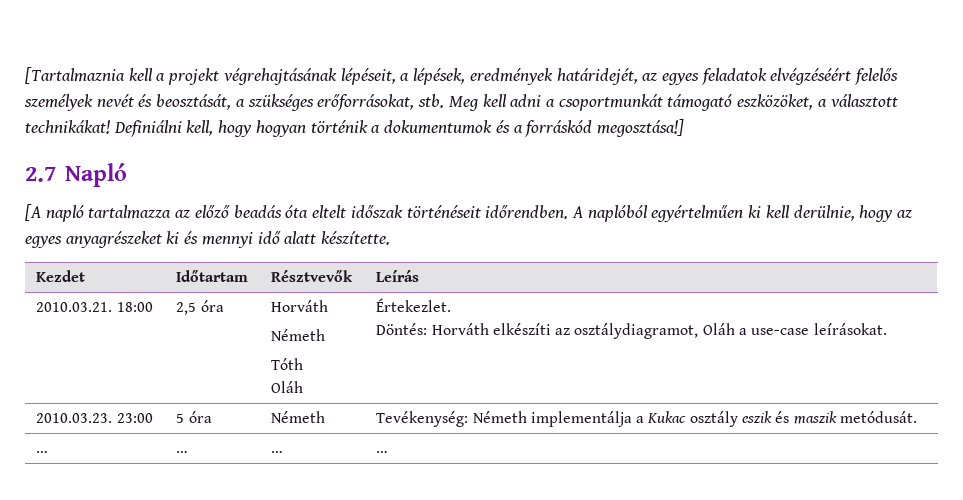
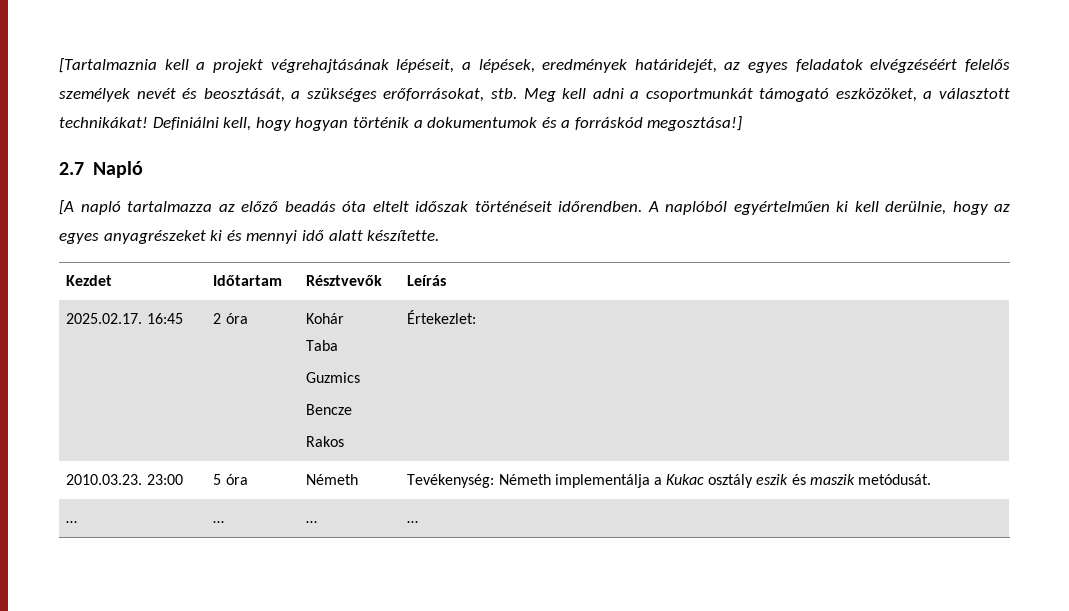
- 2010.03.21. 18:00 | 2,5 óra | Horváth
- Németh
- Tóth
- Oláh | Értekezlet.
- Döntés: Horváth elkészíti az osztálydiagramot, Oláh a use-case leírásokat.
+ 2025.02.17. 16:45 | 2 óra | Kohár
+ Taba
+ Guzmics
+ Bencze
+ Rakos | Értekezlet:

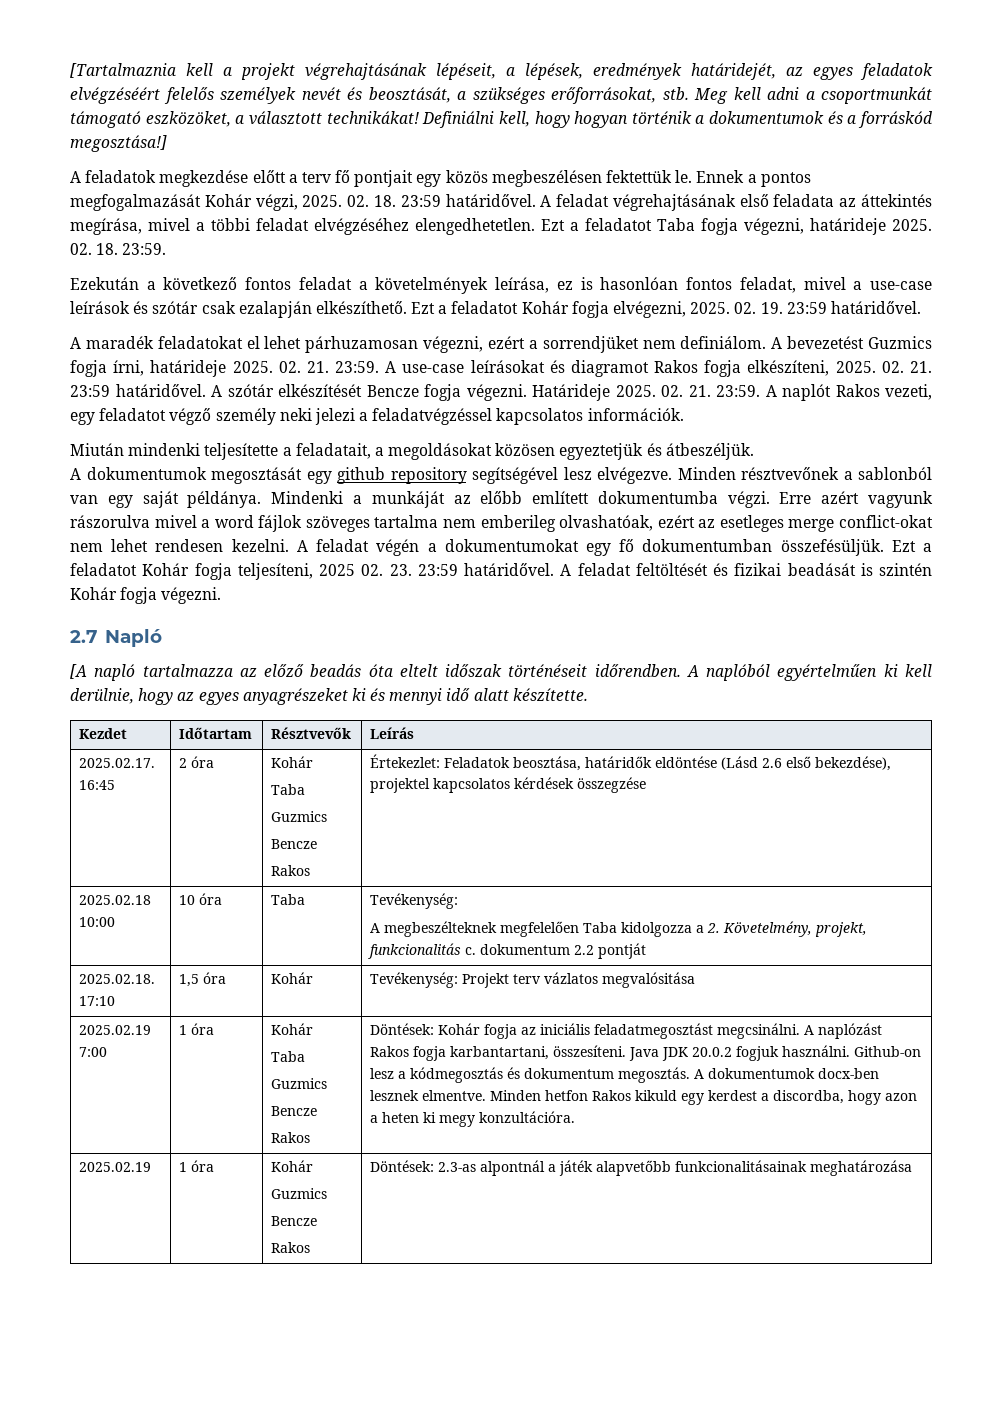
+ A feladatok megkezdése előtt a terv fő pontjait egy közös megbeszélésen fektettük le. Ennek a pontos megfogalmazását Kohár végzi, 2025. 02. 18. 23:59 határidővel. A feladat végrehajtásának első feladata az áttekintés megírása, mivel a többi feladat elvégzéséhez elengedhetetlen. Ezt a feladatot Taba fogja végezni, határideje 2025. 02. 18. 23:59.
+ Ezekután a következő fontos feladat a követelmények leírása, ez is hasonlóan fontos feladat, mivel a use-case leírások és szótár csak ezalapján elkészíthető. Ezt a feladatot Kohár fogja elvégezni, 2025. 02. 19. 23:59 határidővel.
+ A maradék feladatokat el lehet párhuzamosan végezni, ezért a sorrendjüket nem definiálom. A bevezetést Guzmics fogja írni, határideje 2025. 02. 21. 23:59. A use-case leírásokat és diagramot Rakos fogja elkészíteni, 2025. 02. 21. 23:59 határidővel. A szótár elkészítését Bencze fogja végezni. Határideje 2025. 02. 21. 23:59. A naplót Rakos vezeti, egy feladatot végző személy neki jelezi a feladatvégzéssel kapcsolatos információk.
+ Miután mindenki teljesítette a feladatait, a megoldásokat közösen egyeztetjük és átbeszéljük.
+ A dokumentumok megosztását egy github repository segítségével lesz elvégezve. Minden résztvevőnek a sablonból van egy saját példánya. Mindenki a munkáját az előbb említett dokumentumba végzi. Erre azért vagyunk rászorulva mivel a word fájlok szöveges tartalma nem emberileg olvashatóak, ezért az esetleges merge conflict-okat nem lehet rendesen kezelni. A feladat végén a dokumentumokat egy fő dokumentumban összefésüljük. Ezt a feladatot Kohár fogja teljesíteni, 2025 02. 23. 23:59 határidővel. A feladat feltöltését és fizikai beadását is szintén Kohár fogja végezni.
  2025.02.17. 16:45 | 2 óra | Kohár
  Taba
  Guzmics
  Bencze
- Rakos | Értekezlet:
- 2010.03.23. 23:00 | 5 óra | Németh | Tevékenység: Németh implementálja a Kukac osztály eszik és maszik metódusát.
- … | … | … | …
+ Rakos | Értekezlet: Feladatok beosztása, határidők eldöntése (Lásd 2.6 első bekezdése), projektel kapcsolatos kérdések összegzése
+ 2025.02.18 10:00 | 10 óra | Taba | Tevékenység:
+ A megbeszélteknek megfelelően Taba kidolgozza a 2. Követelmény, projekt, funkcionalitás c. dokumentum 2.2 pontját
+ 2025.02.18. 17:10 | 1,5 óra | Kohár | Tevékenység: Projekt terv vázlatos megvalósitása
+ 2025.02.19 7:00 | 1 óra | Kohár
+ Taba
+ Guzmics
+ Bencze
+ Rakos | Döntések: Kohár fogja az iniciális feladatmegosztást megcsinálni. A naplózást Rakos fogja karbantartani, összesíteni. Java JDK 20.0.2 fogjuk használni. Github-on lesz a kódmegosztás és dokumentum megosztás. A dokumentumok docx-ben lesznek elmentve. Minden hetfon Rakos kikuld egy kerdest a discordba, hogy azon a heten ki megy konzultációra.
+ 2025.02.19 | 1 óra | Kohár
+ Guzmics
+ Bencze
+ Rakos | Döntések: 2.3-as alpontnál a játék alapvetőbb funkcionalitásainak meghatározása

